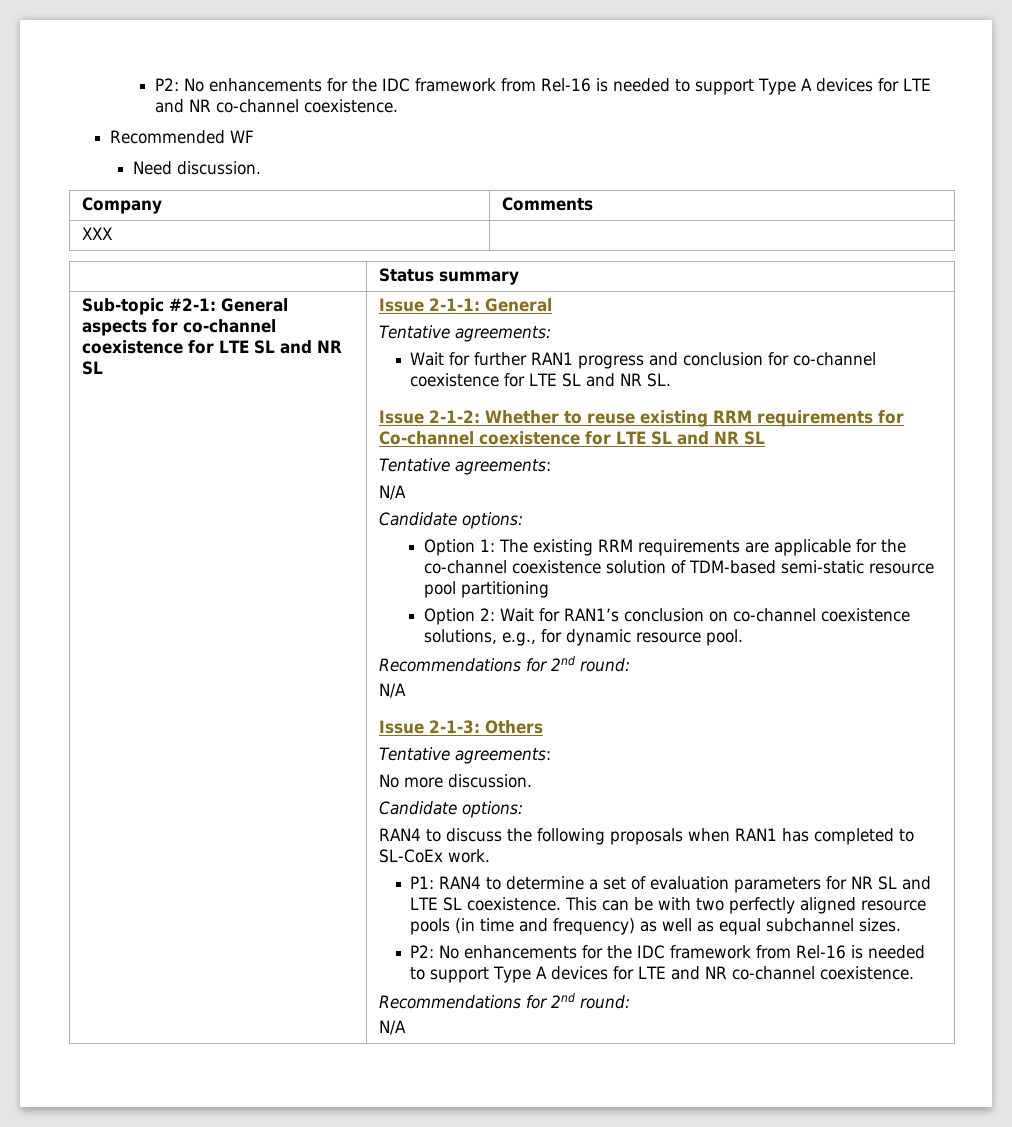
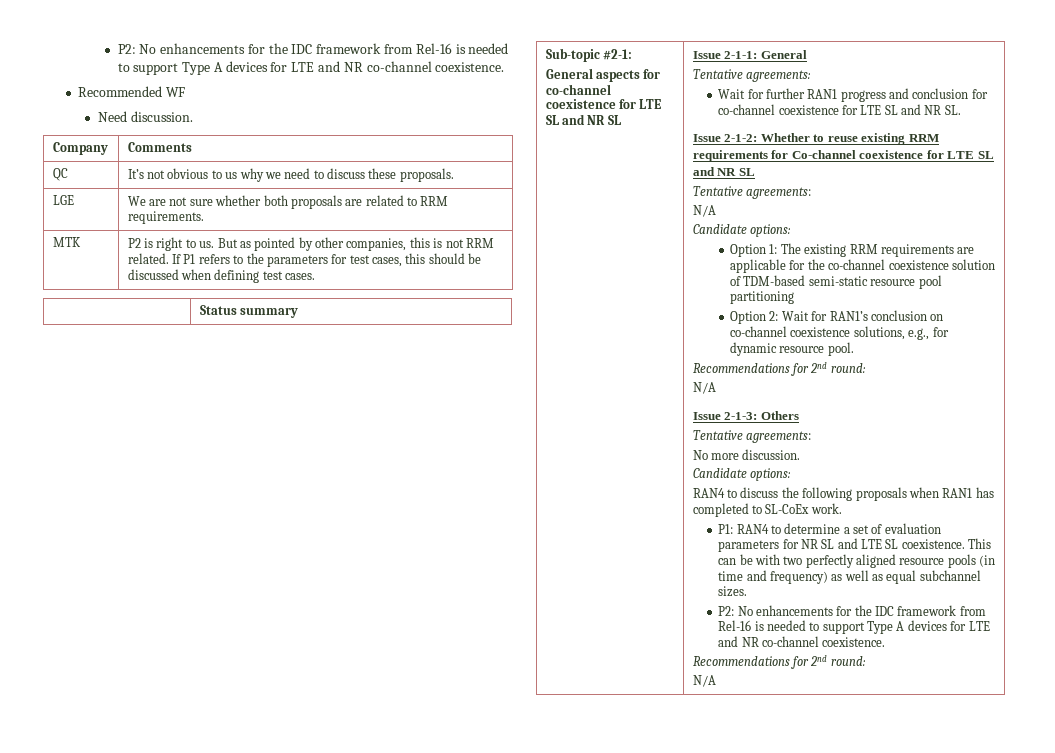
- XXX |
+ QC | It’s not obvious to us why we need to discuss these proposals.
+ LGE | We are not sure whether both proposals are related to RRM requirements.
+ MTK | P2 is right to us. But as pointed by other companies, this is not RRM related. If P1 refers to the parameters for test cases, this should be discussed when defining test cases.
- Sub-topic #2-1: General aspects for co-channel coexistence for LTE SL and NR SL
+ Sub-topic #2-1:
+ General aspects for co-channel coexistence for LTE SL and NR SL

